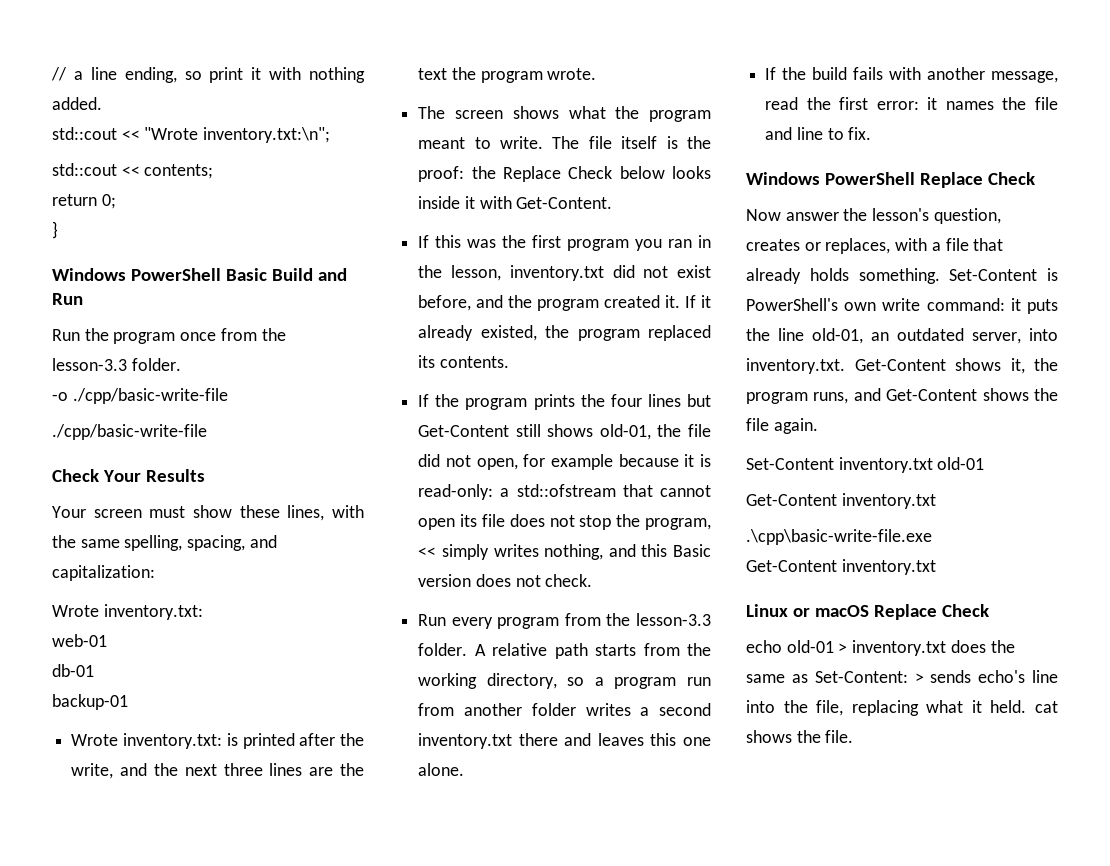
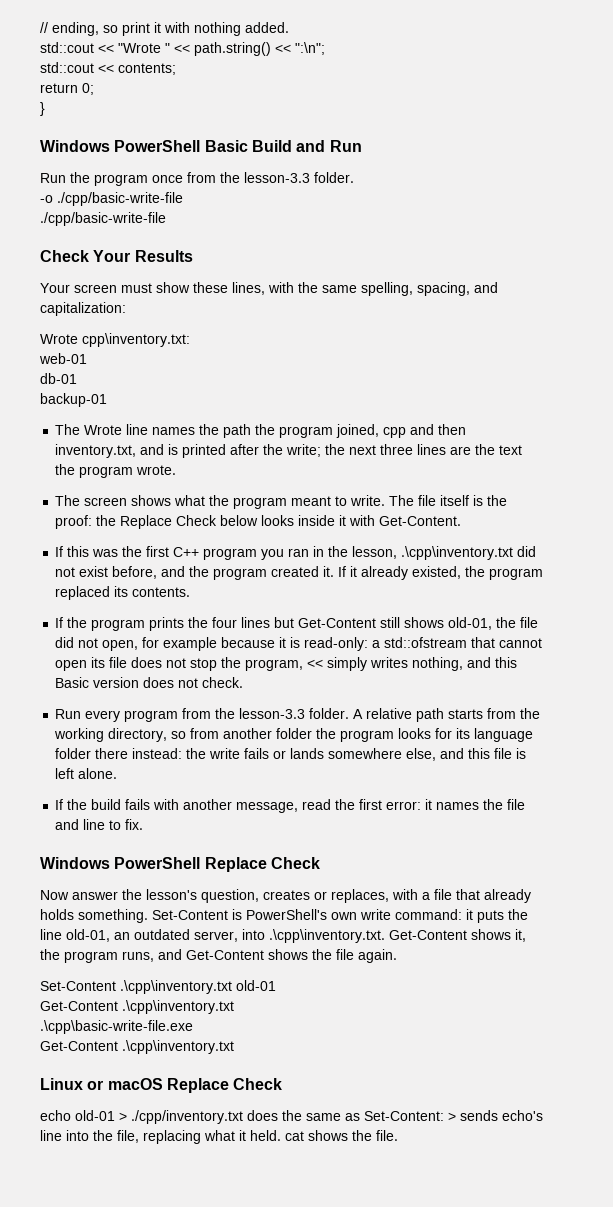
- // a line ending, so print it with nothing added.
+ // ending, so print it with nothing added.
- std::cout << "Wrote inventory.txt:\n";
+ std::cout << "Wrote " << path.string() << ":\n";
  Your screen must show these lines, with the same spelling, spacing, and capitalization:
- Wrote inventory.txt:
+ Wrote cpp\inventory.txt:
- Wrote inventory.txt: is printed after the write, and the next three lines are the text the program wrote.
+ The Wrote line names the path the program joined, cpp and then inventory.txt, and is printed after the write; the next three lines are the text the program wrote.
- If this was the first program you ran in the lesson, inventory.txt did not exist before, and the program created it.
+ If this was the first C++ program you ran in the lesson, .\cpp\inventory.txt did not exist before, and the program created it.
- A relative path starts from the working directory, so a program run from another folder writes a second inventory.txt there and leaves this one alone.
+ A relative path starts from the working directory, so from another folder the program looks for its language folder there instead: the write fails or lands somewhere else, and this file is left alone.
- Set-Content is PowerShell's own write command: it puts the line old-01, an outdated server, into inventory.txt. Get-Content shows it, the program runs, and Get-Content shows the file again.
+ Set-Content is PowerShell's own write command: it puts the line old-01, an outdated server, into .\cpp\inventory.txt. Get-Content shows it, the program runs, and Get-Content shows the file again.
- Set-Content inventory.txt old-01
- Get-Content inventory.txt
+ Set-Content .\cpp\inventory.txt old-01
+ Get-Content .\cpp\inventory.txt
  .\cpp\basic-write-file.exe
- Get-Content inventory.txt
+ Get-Content .\cpp\inventory.txt
- echo old-01 > inventory.txt does the same as Set-Content: > sends echo's line into the file, replacing what it held. cat shows the file.
+ echo old-01 > ./cpp/inventory.txt does the same as Set-Content: > sends echo's line into the file, replacing what it held. cat shows the file.

